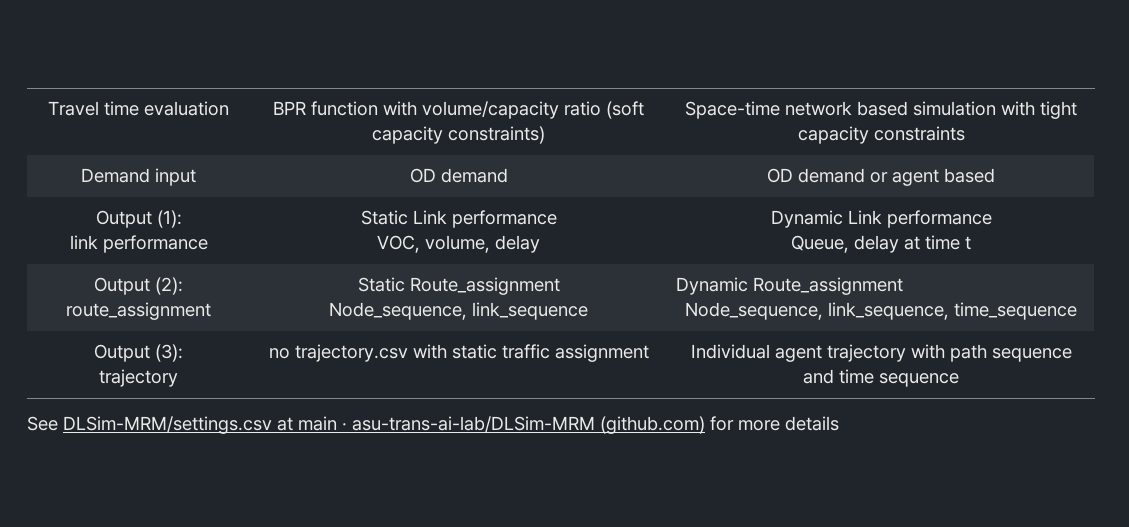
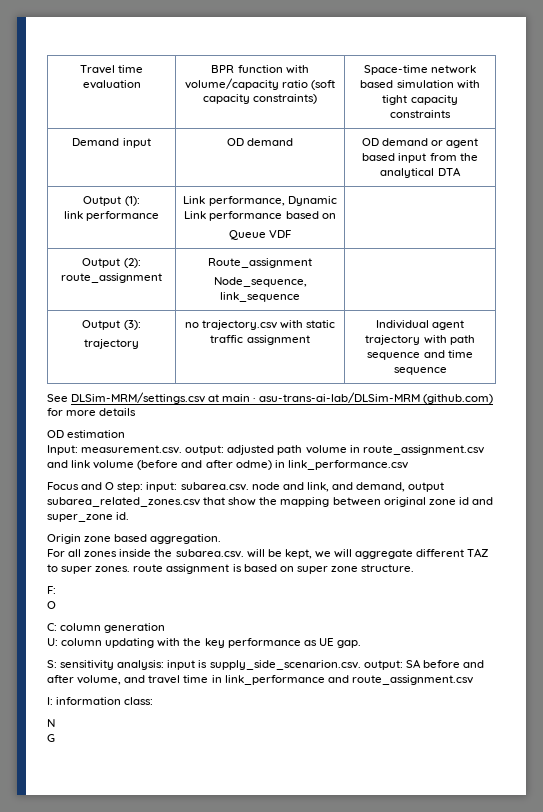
- Demand input | OD demand | OD demand or agent based
+ Demand input | OD demand | OD demand or agent based input from the analytical DTA
  Output (1):
- link performance | Static Link performance
- VOC, volume, delay | Dynamic Link performance
- Queue, delay at time t
+ link performance | Link performance, Dynamic Link performance based on
+ Queue VDF |
- Output (2): route_assignment | Static Route_assignment
- Node_sequence, link_sequence | Dynamic Route_assignment
- Node_sequence, link_sequence, time_sequence
+ Output (2): route_assignment | Route_assignment
+ Node_sequence, link_sequence |
+ OD estimation
+ Input: measurement.csv. output: adjusted path volume in route_assignment.csv and link volume (before and after odme) in link_performance.csv
+ Focus and O step: input: subarea.csv. node and link, and demand, output subarea_related_zones.csv that show the mapping between original zone id and super_zone id.
+ Origin zone based aggregation.
+ For all zones inside the subarea.csv. will be kept, we will aggregate different TAZ to super zones. route assignment is based on super zone structure.
+ F:
+ O
+ C: column generation
+ U: column updating with the key performance as UE gap.
+ S: sensitivity analysis: input is supply_side_scenarion.csv. output: SA before and after volume, and travel time in link_performance and route_assignment.csv
+ I: information class:
+ N
+ G

